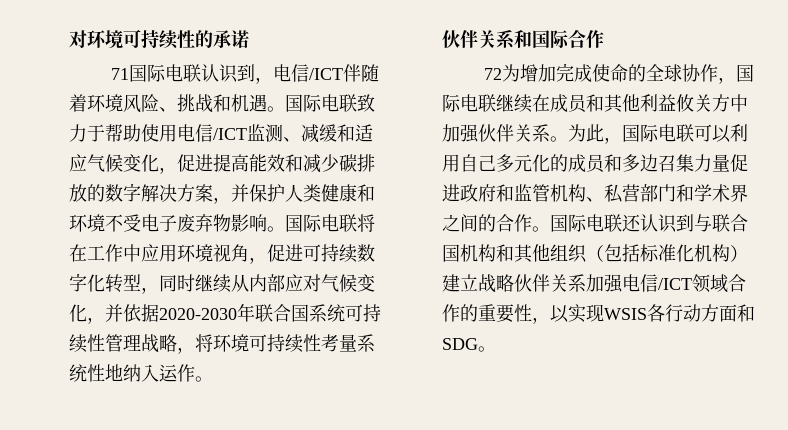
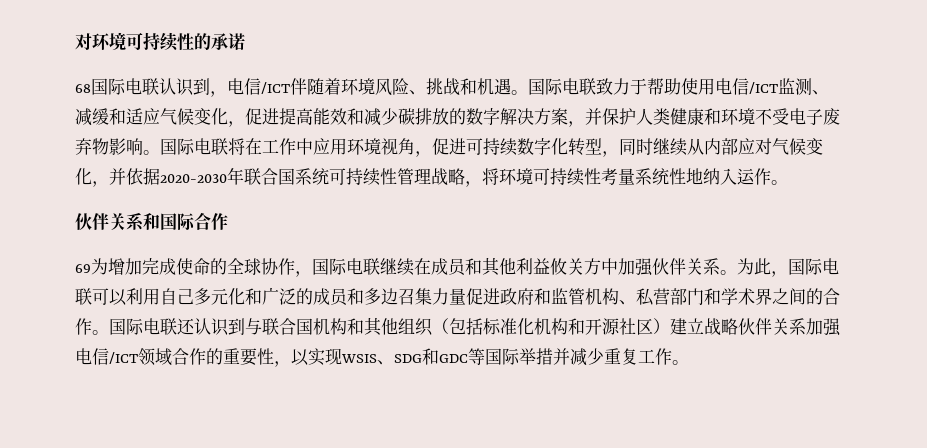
- 71国际电联认识到，电信/ICT伴随着环境风险、挑战和机遇。
+ 68国际电联认识到，电信/ICT伴随着环境风险、挑战和机遇。
- 72为增加完成使命的全球协作，国际电联继续在成员和其他利益攸关方中加强伙伴关系。
+ 69为增加完成使命的全球协作，国际电联继续在成员和其他利益攸关方中加强伙伴关系。
- 为此，国际电联可以利用自己多元化的成员和多边召集力量促进政府和监管机构、私营部门和学术界之间的合作。
+ 为此，国际电联可以利用自己多元化和广泛的成员和多边召集力量促进政府和监管机构、私营部门和学术界之间的合作。
- 国际电联还认识到与联合国机构和其他组织（包括标准化机构）建立战略伙伴关系加强电信/ICT领域合作的重要性，以实现WSIS各行动方面和SDG。
+ 国际电联还认识到与联合国机构和其他组织（包括标准化机构和开源社区）建立战略伙伴关系加强电信/ICT领域合作的重要性，以实现WSIS、SDG和GDC等国际举措并减少重复工作。

